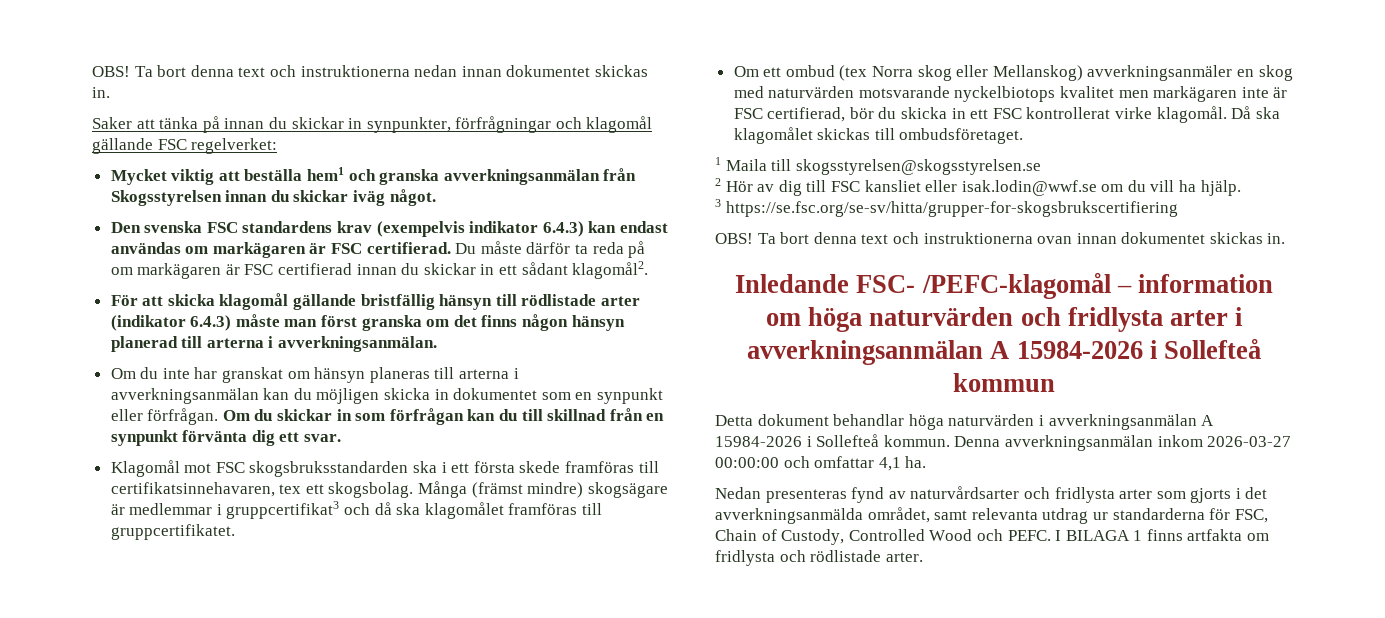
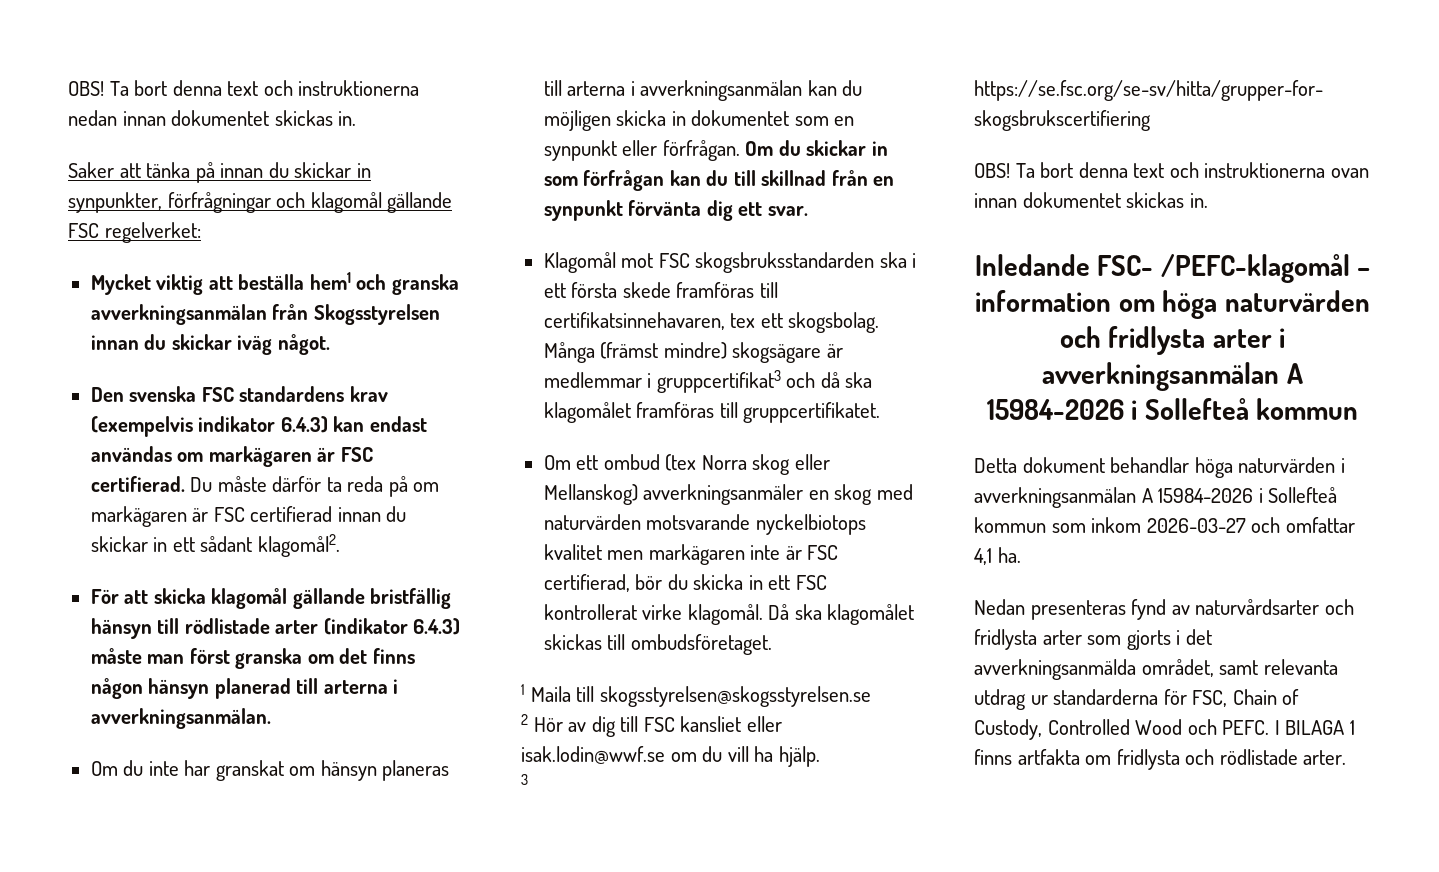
- Detta dokument behandlar höga naturvärden i avverkningsanmälan A 15984-2026 i Sollefteå kommun. Denna avverkningsanmälan inkom 2026-03-27 00:00:00 och omfattar 4,1 ha.
+ Detta dokument behandlar höga naturvärden i avverkningsanmälan A 15984-2026 i Sollefteå kommun som inkom 2026-03-27 och omfattar 4,1 ha.

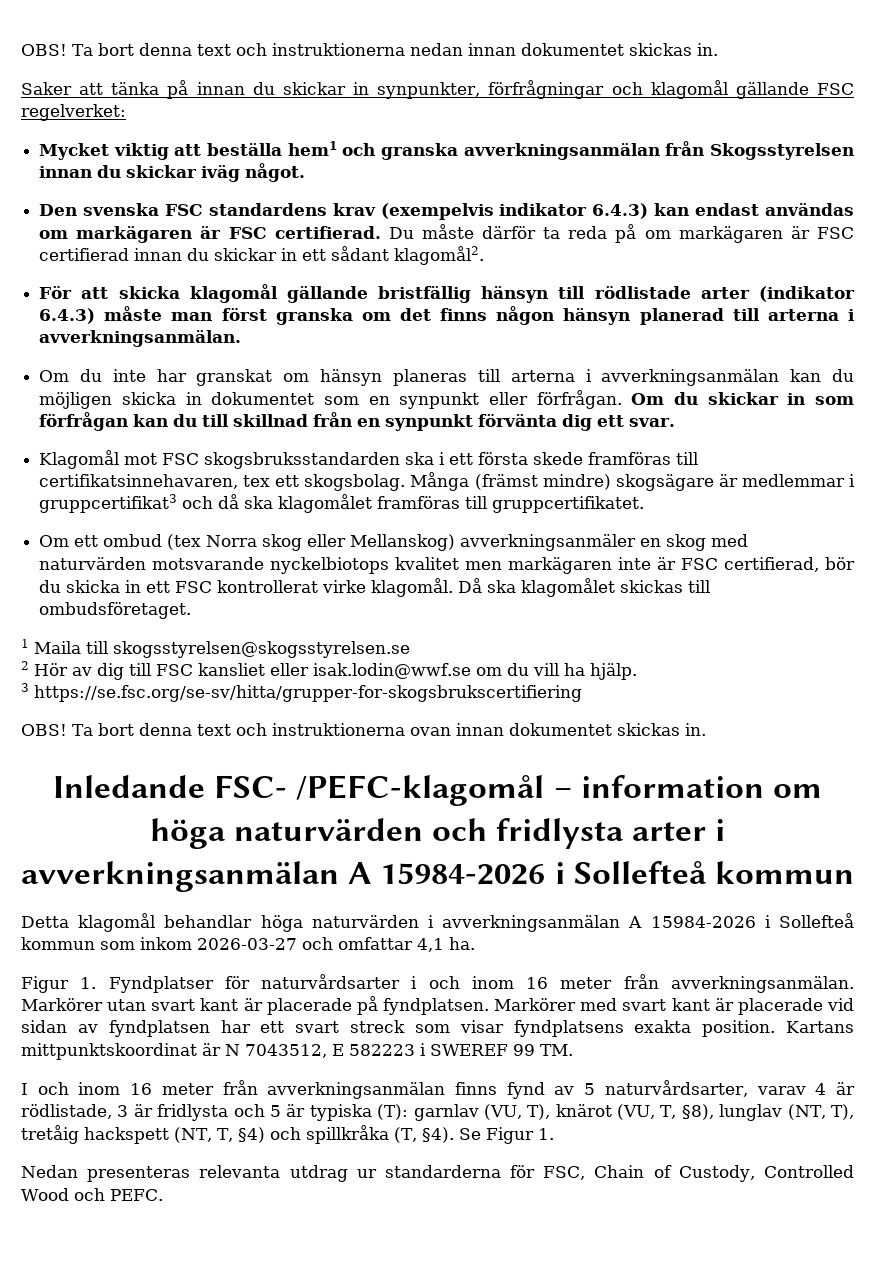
- Detta dokument behandlar höga naturvärden i avverkningsanmälan A 15984-2026 i Sollefteå kommun som inkom 2026-03-27 och omfattar 4,1 ha.
+ Detta klagomål behandlar höga naturvärden i avverkningsanmälan A 15984-2026 i Sollefteå kommun som inkom 2026-03-27 och omfattar 4,1 ha.
- Nedan presenteras fynd av naturvårdsarter och fridlysta arter som gjorts i det avverkningsanmälda området, samt relevanta utdrag ur standarderna för FSC, Chain of Custody, Controlled Wood och PEFC. I BILAGA 1 finns artfakta om fridlysta och rödlistade arter.
+ Figur 1. Fyndplatser för naturvårdsarter i och inom 16 meter från avverkningsanmälan. Markörer utan svart kant är placerade på fyndplatsen. Markörer med svart kant är placerade vid sidan av fyndplatsen har ett svart streck som visar fyndplatsens exakta position. Kartans mittpunktskoordinat är N 7043512, E 582223 i SWEREF 99 TM.
+ I och inom 16 meter från avverkningsanmälan finns fynd av 5 naturvårdsarter, varav 4 är rödlistade, 3 är fridlysta och 5 är typiska (T): garnlav (VU, T), knärot (VU, T, §8), lunglav (NT, T), tretåig hackspett (NT, T, §4) och spillkråka (T, §4). Se Figur 1.
+ Nedan presenteras relevanta utdrag ur standarderna för FSC, Chain of Custody, Controlled Wood och PEFC.

